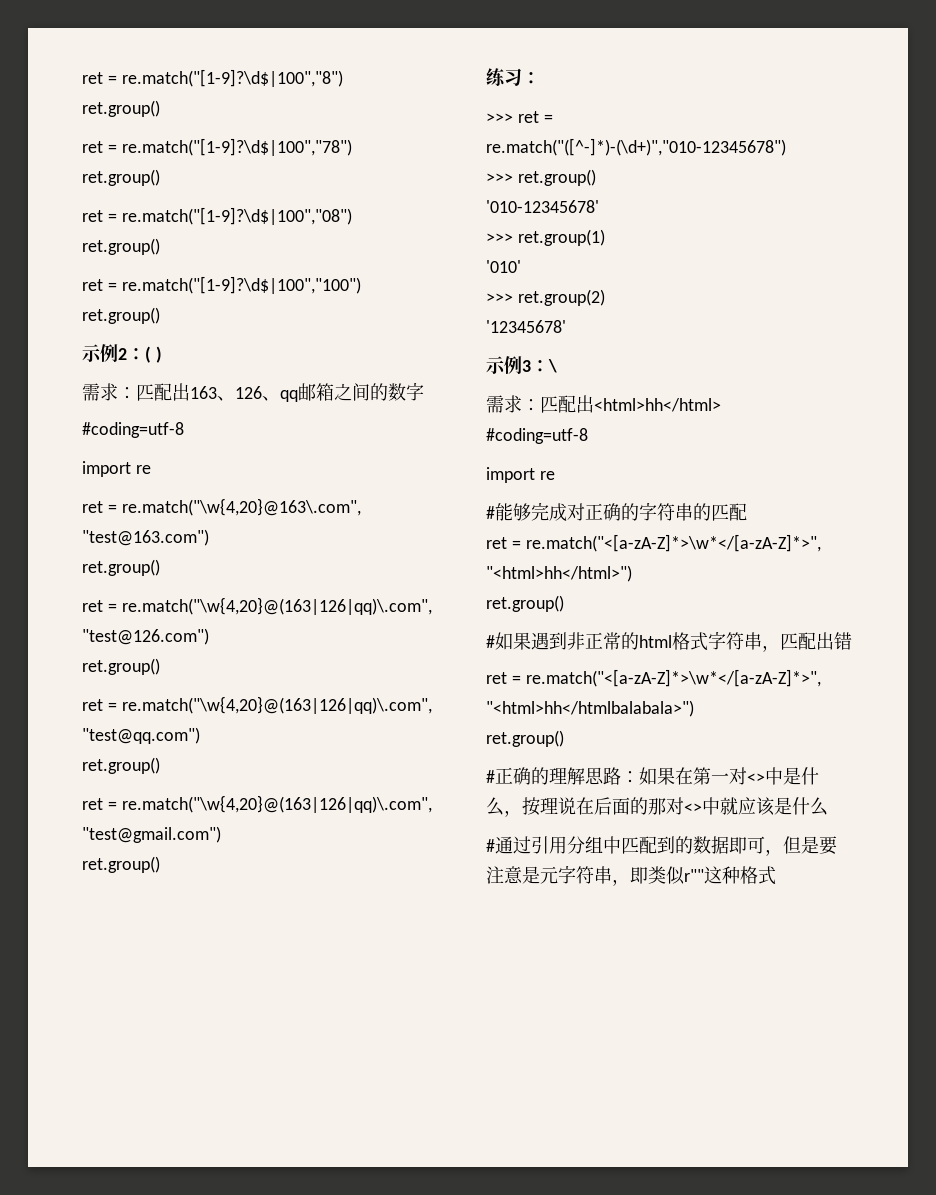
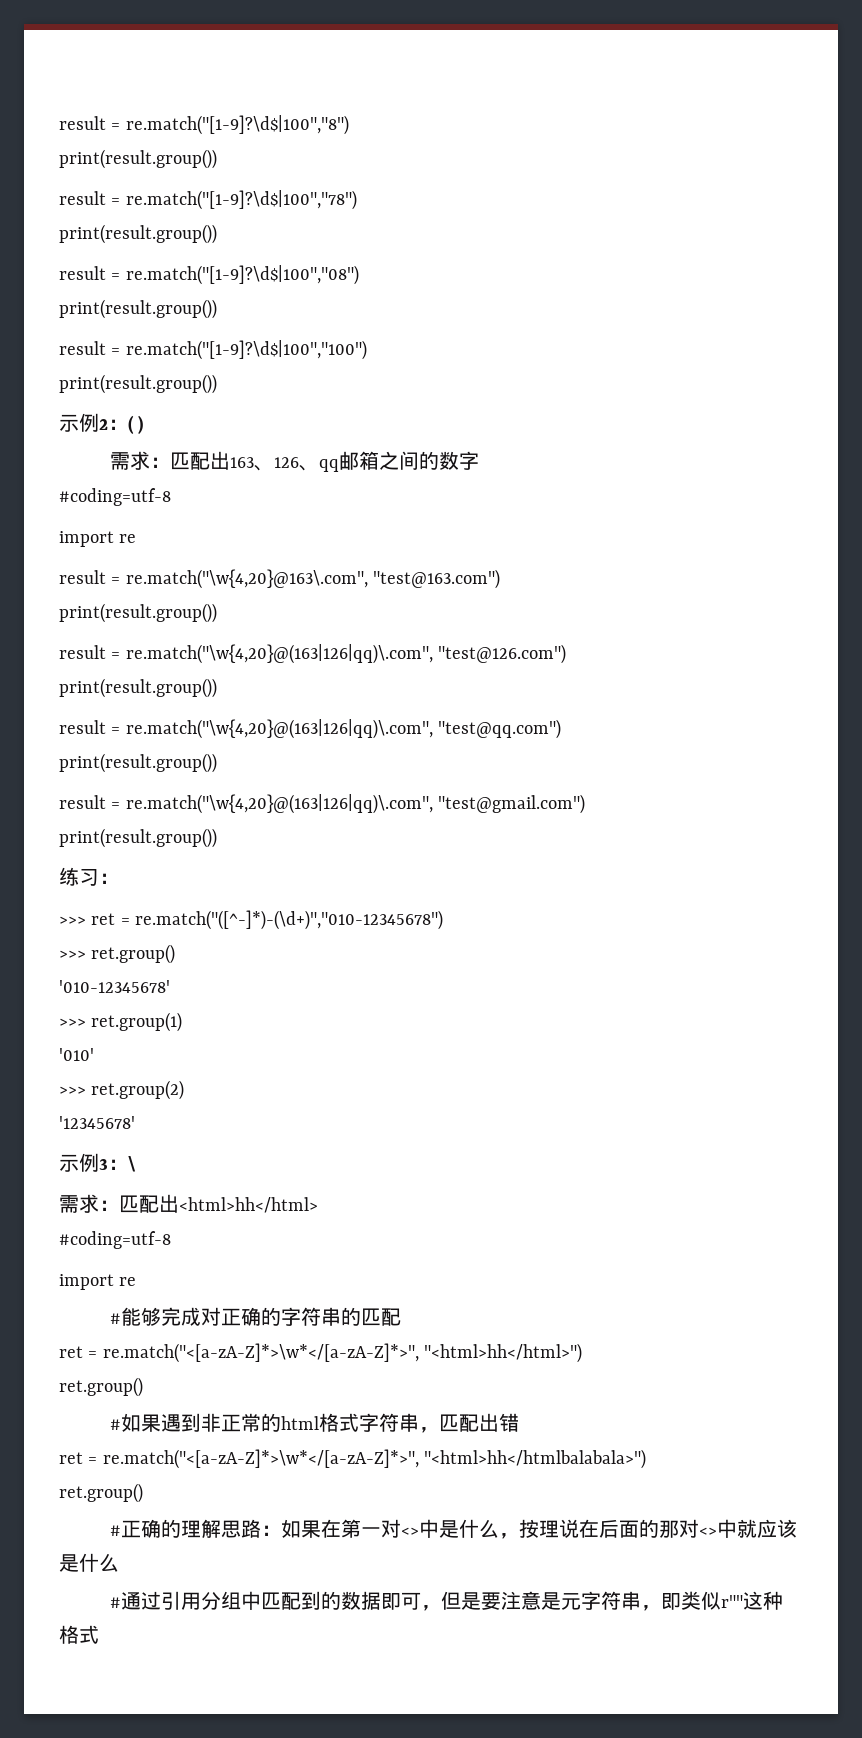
- ret = re.match("[1-9]?\d$|100","8")
- ret.group()
- ret = re.match("[1-9]?\d$|100","78")
- ret.group()
- ret = re.match("[1-9]?\d$|100","08")
- ret.group()
- ret = re.match("[1-9]?\d$|100","100")
- ret.group()
+ result = re.match("[1-9]?\d$|100","8")
+ print(result.group())
+ result = re.match("[1-9]?\d$|100","78")
+ print(result.group())
+ result = re.match("[1-9]?\d$|100","08")
+ print(result.group())
+ result = re.match("[1-9]?\d$|100","100")
+ print(result.group())
- ret = re.match("\w{4,20}@163\.com", "test@163.com")
- ret.group()
- ret = re.match("\w{4,20}@(163|126|qq)\.com", "test@126.com")
- ret.group()
- ret = re.match("\w{4,20}@(163|126|qq)\.com", "test@qq.com")
- ret.group()
- ret = re.match("\w{4,20}@(163|126|qq)\.com", "test@gmail.com")
- ret.group()
+ result = re.match("\w{4,20}@163\.com", "test@163.com")
+ print(result.group())
+ result = re.match("\w{4,20}@(163|126|qq)\.com", "test@126.com")
+ print(result.group())
+ result = re.match("\w{4,20}@(163|126|qq)\.com", "test@qq.com")
+ print(result.group())
+ result = re.match("\w{4,20}@(163|126|qq)\.com", "test@gmail.com")
+ print(result.group())

